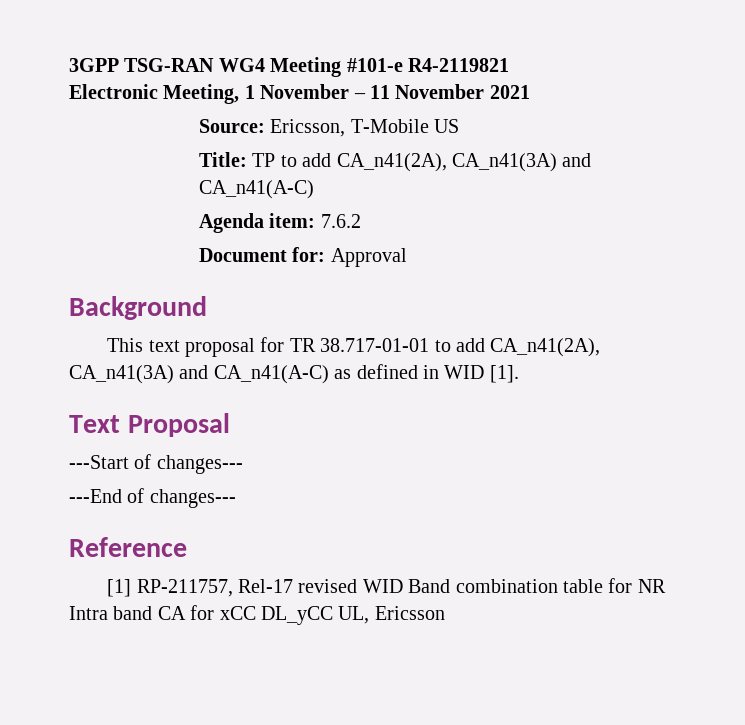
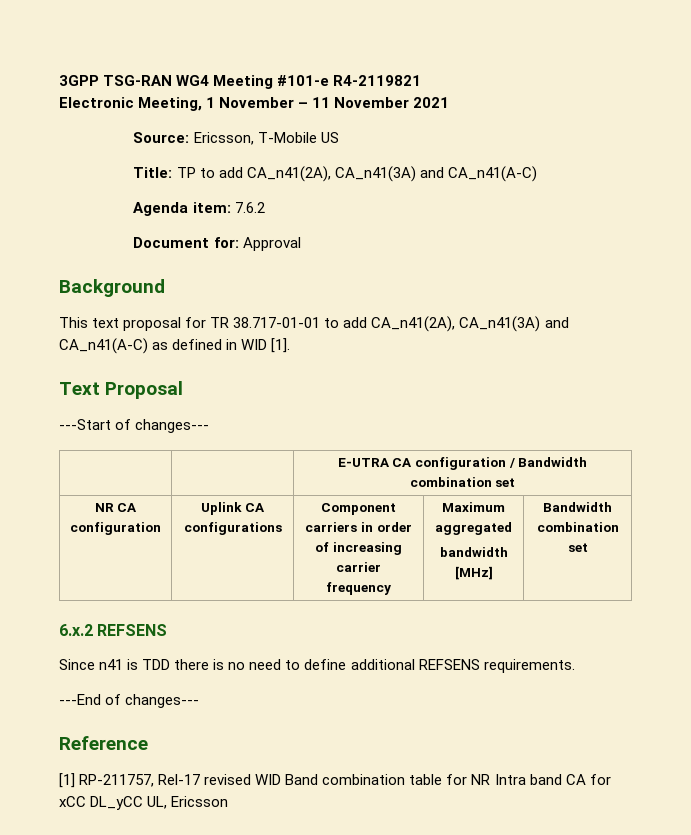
+ | | E-UTRA CA configuration / Bandwidth combination set
+ NR CA configuration | Uplink CA configurations | Component carriers in order of increasing carrier frequency | Maximum aggregated
+ bandwidth [MHz] | Bandwidth combination set
+ 6.x.2 REFSENS
+ Since n41 is TDD there is no need to define additional REFSENS requirements.

